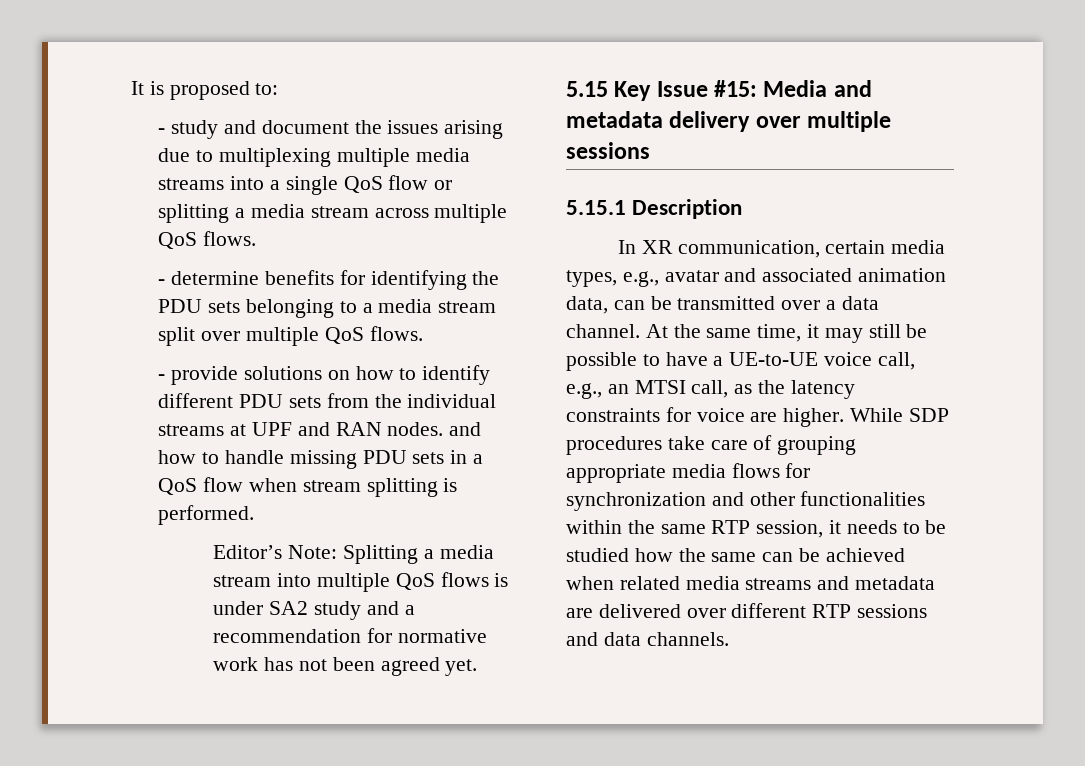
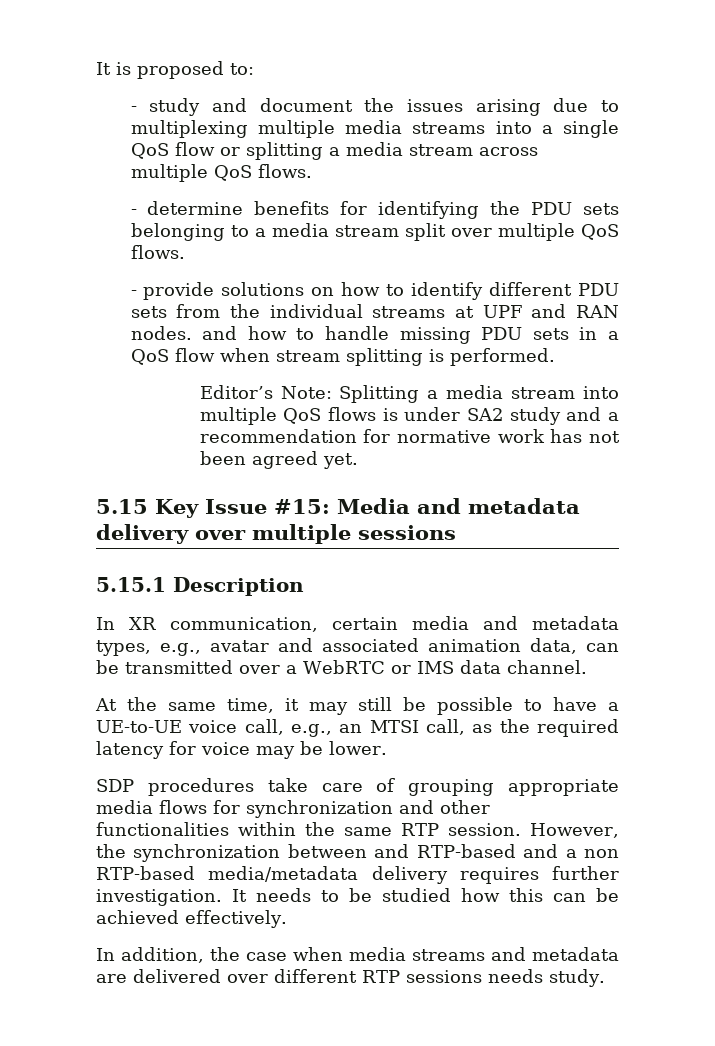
- In XR communication, certain media types, e.g., avatar and associated animation data, can be transmitted over a data channel. At the same time, it may still be possible to have a UE-to-UE voice call, e.g., an MTSI call, as the latency constraints for voice are higher. While SDP procedures take care of grouping appropriate media flows for synchronization and other functionalities within the same RTP session, it needs to be studied how the same can be achieved when related media streams and metadata are delivered over different RTP sessions and data channels.
+ In XR communication, certain media and metadata types, e.g., avatar and associated animation data, can be transmitted over a WebRTC or IMS data channel.
+ At the same time, it may still be possible to have a UE-to-UE voice call, e.g., an MTSI call, as the required latency for voice may be lower.
+ SDP procedures take care of grouping appropriate media flows for synchronization and other functionalities within the same RTP session. However, the synchronization between and RTP-based and a non RTP-based media/metadata delivery requires further investigation. It needs to be studied how this can be achieved effectively.
+ In addition, the case when media streams and metadata are delivered over different RTP sessions needs study.

